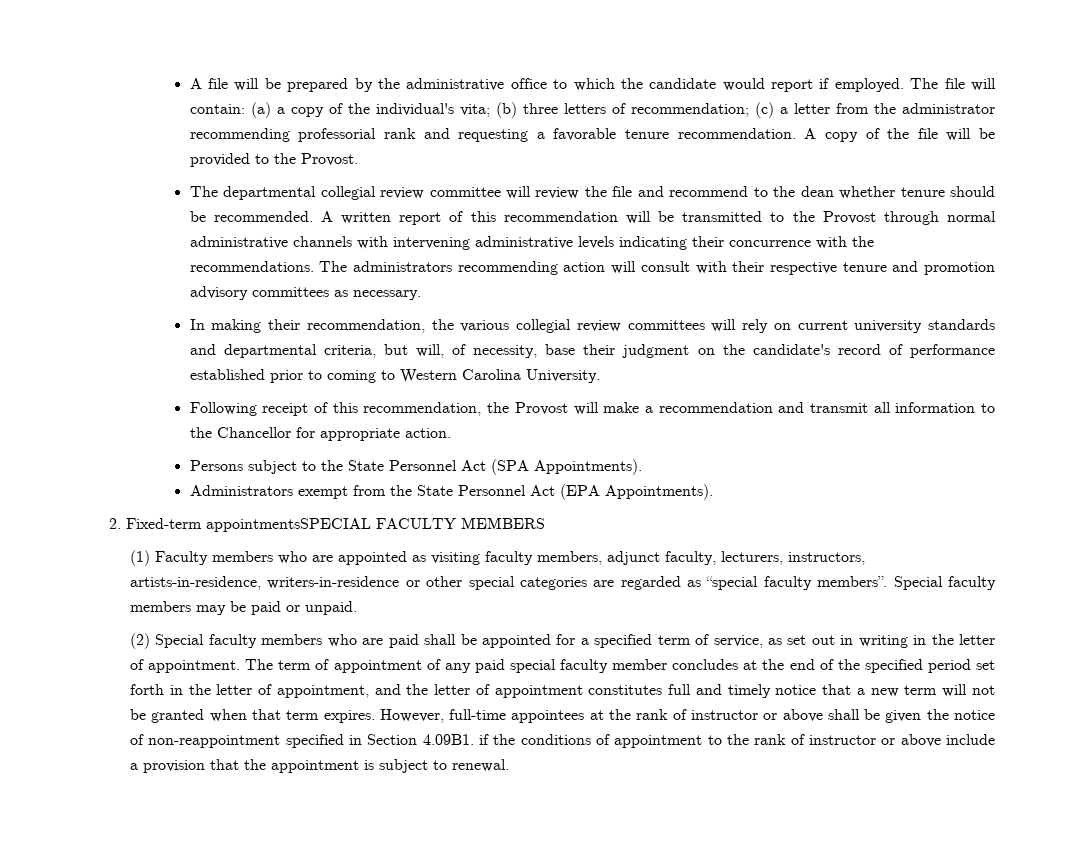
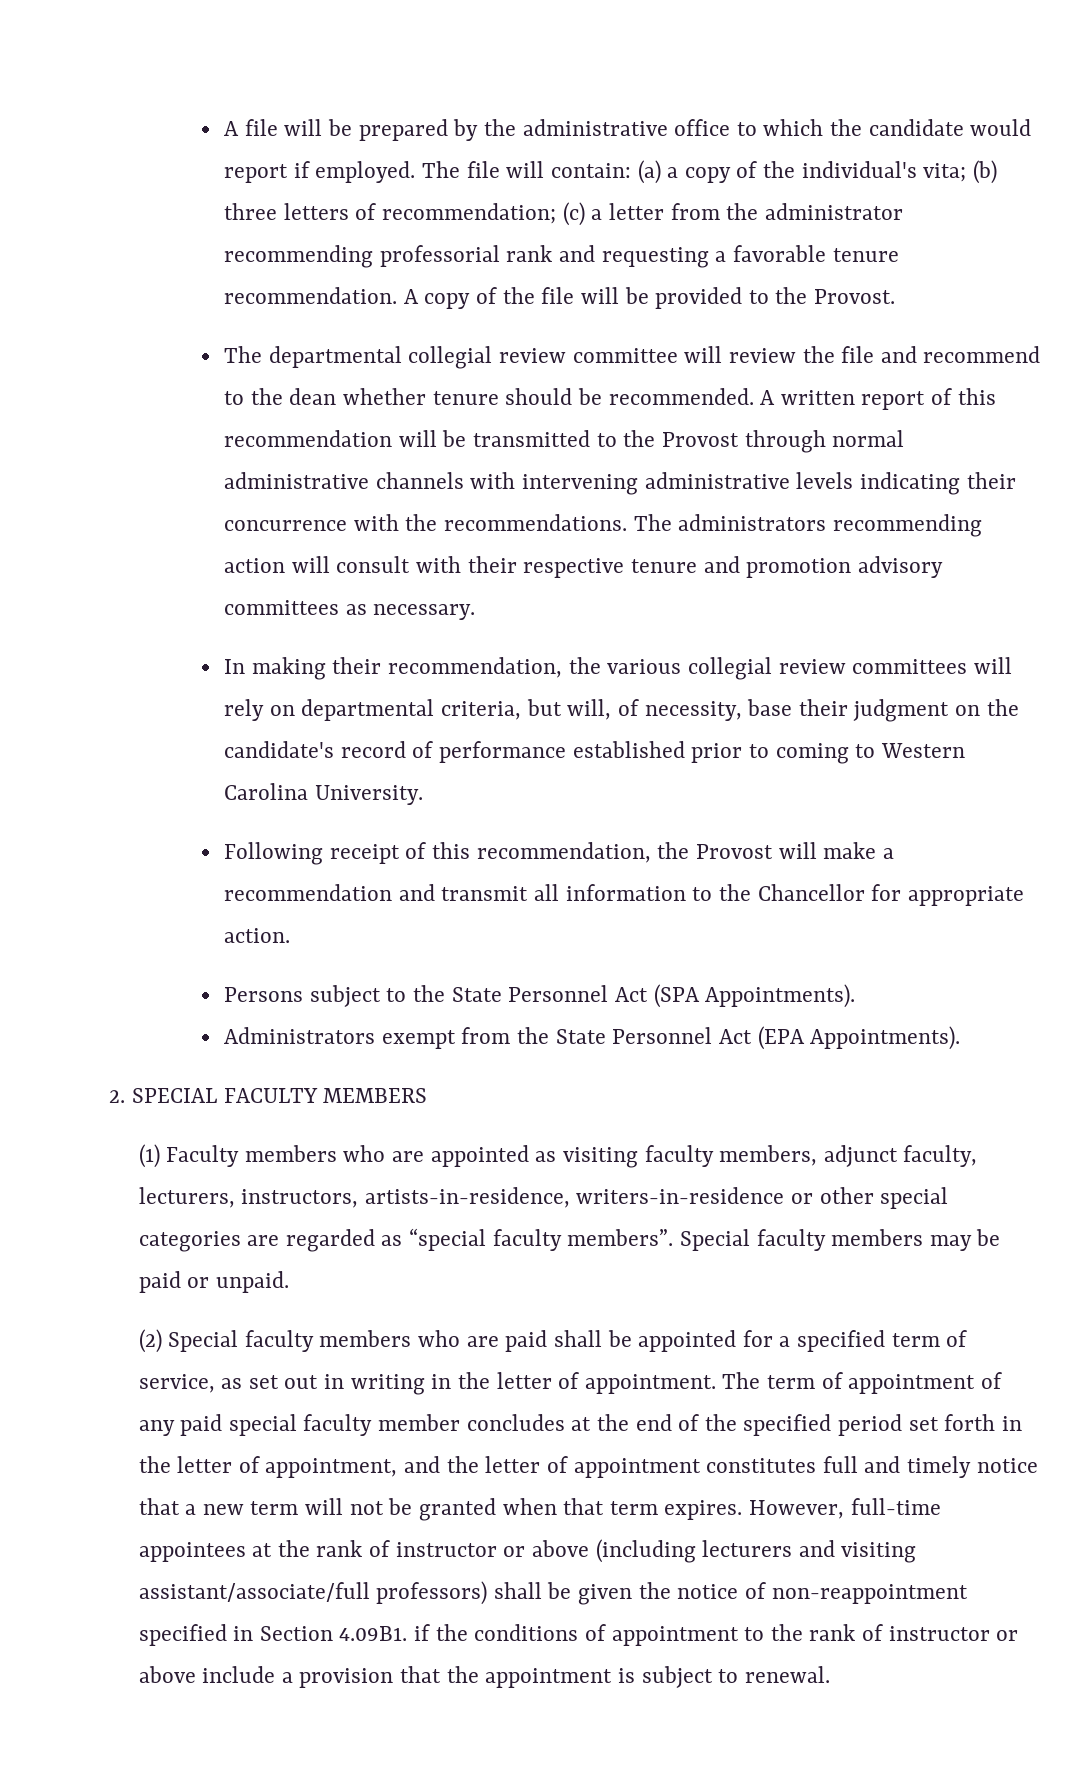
- In making their recommendation, the various collegial review committees will rely on current university standards and departmental criteria, but will, of necessity, base their judgment on the candidate's record of performance established prior to coming to Western Carolina University.
+ In making their recommendation, the various collegial review committees will rely on departmental criteria, but will, of necessity, base their judgment on the candidate's record of performance established prior to coming to Western Carolina University.
- 2. Fixed-term appointmentsSPECIAL FACULTY MEMBERS
+ 2. SPECIAL FACULTY MEMBERS
- However, full-time appointees at the rank of instructor or above shall be given the notice of non-reappointment specified in Section 4.09B1. if the conditions of appointment to the rank of instructor or above include a provision that the appointment is subject to renewal.
+ However, full-time appointees at the rank of instructor or above (including lecturers and visiting assistant/associate/full professors) shall be given the notice of non-reappointment specified in Section 4.09B1. if the conditions of appointment to the rank of instructor or above include a provision that the appointment is subject to renewal.

